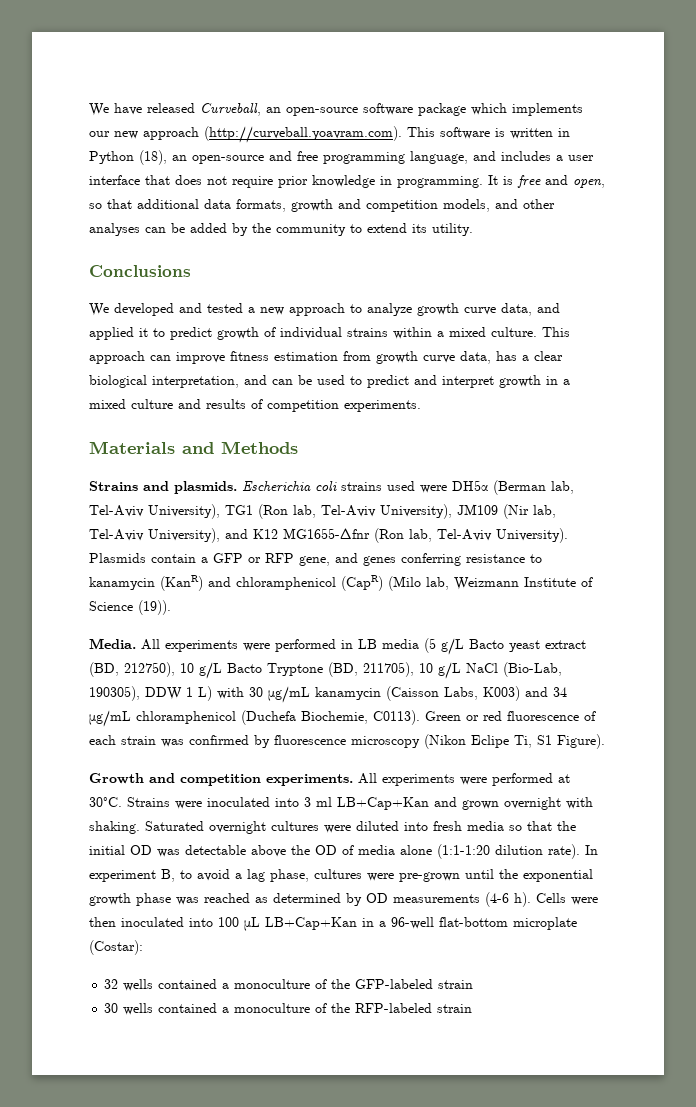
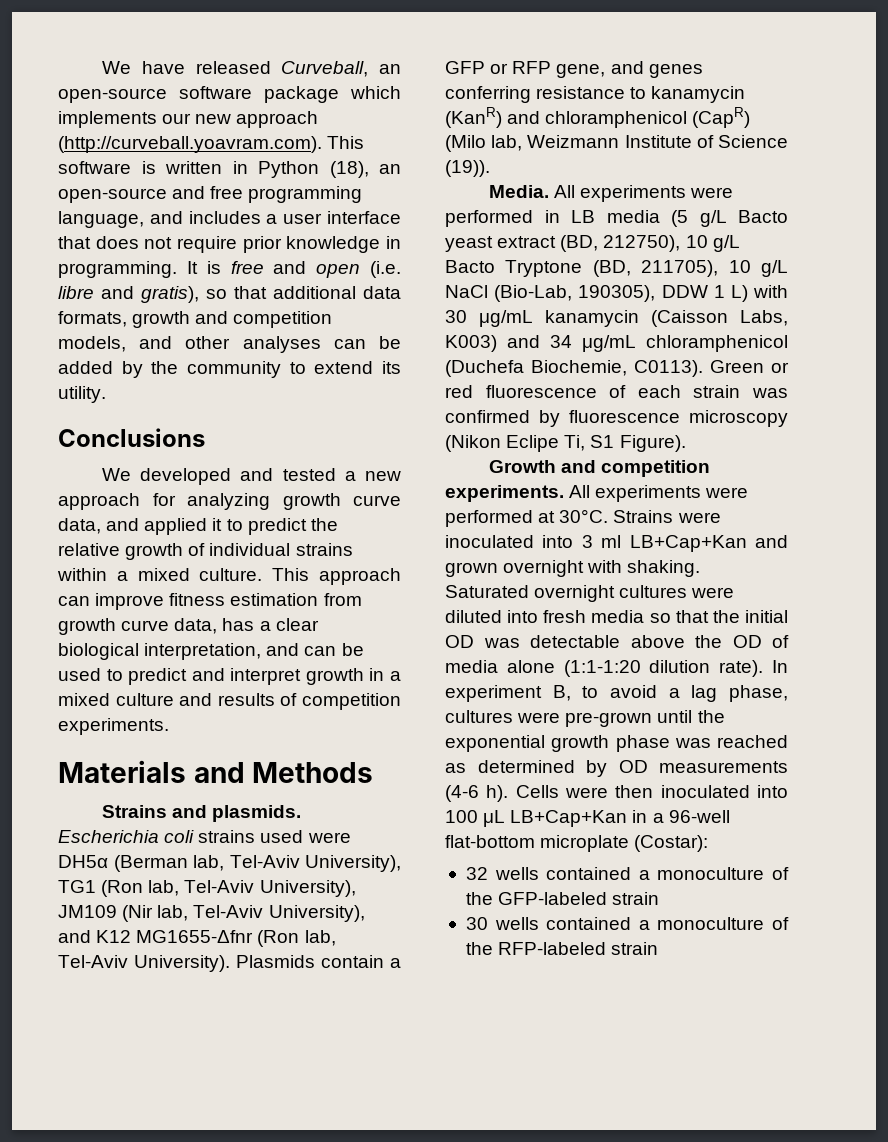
- It is free and open, so that additional data formats, growth and competition models, and other analyses can be added by the community to extend its utility.
+ It is free and open (i.e. libre and gratis), so that additional data formats, growth and competition models, and other analyses can be added by the community to extend its utility.
- We developed and tested a new approach to analyze growth curve data, and applied it to predict growth of individual strains within a mixed culture.
+ We developed and tested a new approach for analyzing growth curve data, and applied it to predict the relative growth of individual strains within a mixed culture.

